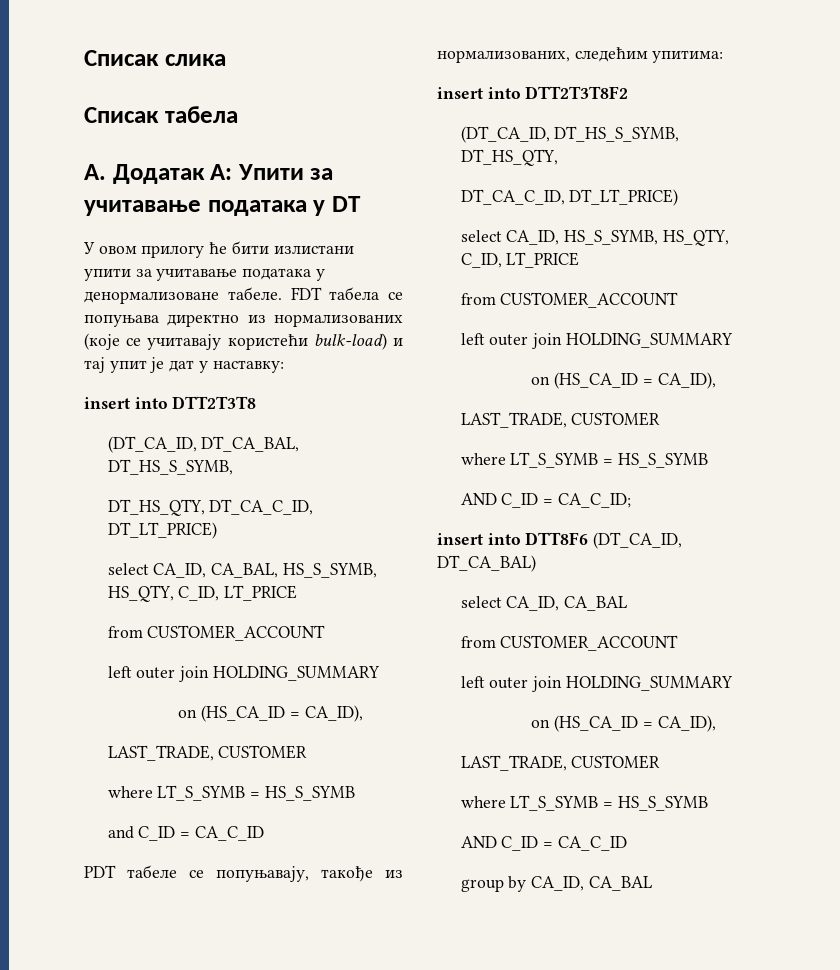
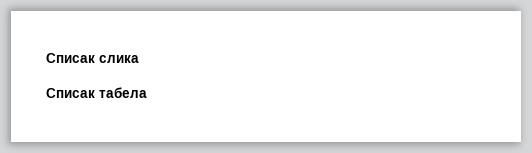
- A. Додатак A: Упити за учитавање података у DT
- У овом прилогу ће бити излистани упити за учитавање података у денормализоване табеле. FDT табела се попуњава директно из нормализованих (које се учитавају користећи bulk-load) и тај упит је дат у наставку:
- insert into DTT2T3T8
- (DT_CA_ID, DT_CA_BAL, DT_HS_S_SYMB,
- DT_HS_QTY, DT_CA_C_ID, DT_LT_PRICE)
- select CA_ID, CA_BAL, HS_S_SYMB, HS_QTY, C_ID, LT_PRICE
- from CUSTOMER_ACCOUNT
- left outer join HOLDING_SUMMARY
- on (HS_CA_ID = CA_ID),
- LAST_TRADE, CUSTOMER
- where LT_S_SYMB = HS_S_SYMB
- and C_ID = CA_C_ID
- PDT табеле се попуњавају, такође из нормализованих, следећим упитима:
- insert into DTT2T3T8F2
- (DT_CA_ID, DT_HS_S_SYMB, DT_HS_QTY,
- DT_CA_C_ID, DT_LT_PRICE)
- select CA_ID, HS_S_SYMB, HS_QTY, C_ID, LT_PRICE
- from CUSTOMER_ACCOUNT
- left outer join HOLDING_SUMMARY
- on (HS_CA_ID = CA_ID),
- LAST_TRADE, CUSTOMER
- where LT_S_SYMB = HS_S_SYMB
- AND C_ID = CA_C_ID;
- insert into DTT8F6 (DT_CA_ID, DT_CA_BAL)
- select CA_ID, CA_BAL
- from CUSTOMER_ACCOUNT
- left outer join HOLDING_SUMMARY
- on (HS_CA_ID = CA_ID),
- LAST_TRADE, CUSTOMER
- where LT_S_SYMB = HS_S_SYMB
- AND C_ID = CA_C_ID
- group by CA_ID, CA_BAL

